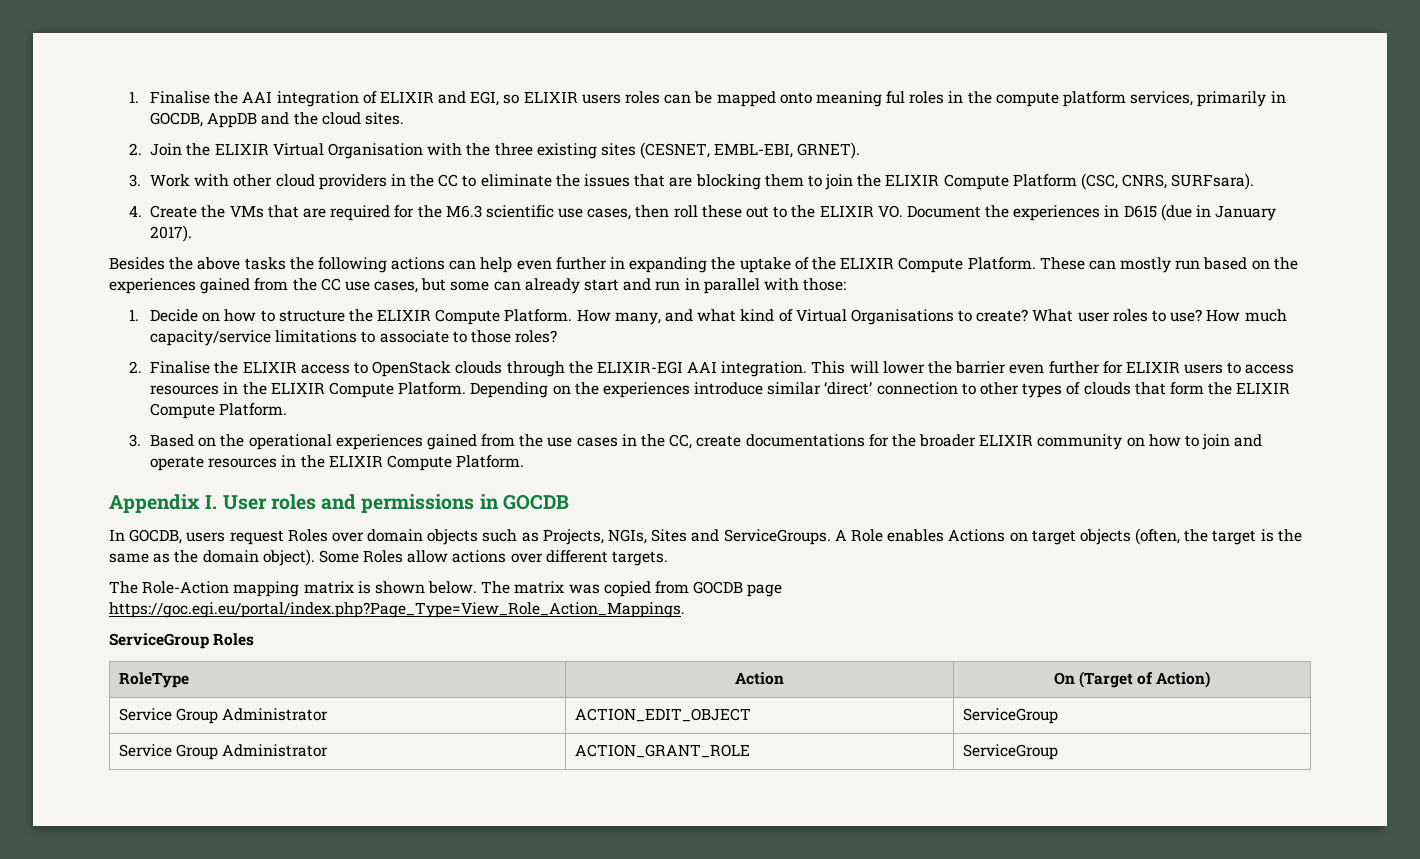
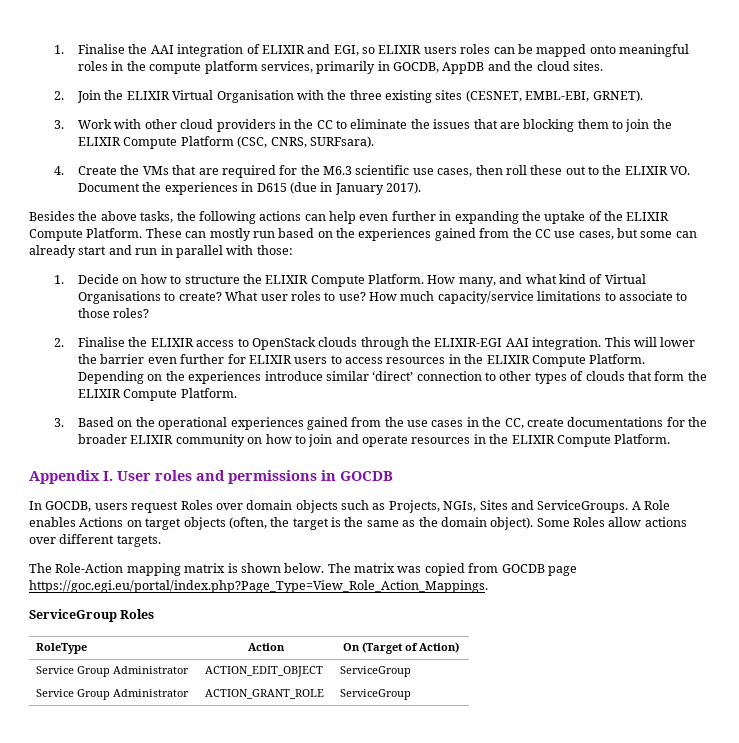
- 1. Finalise the AAI integration of ELIXIR and EGI, so ELIXIR users roles can be mapped onto meaning ful roles in the compute platform services, primarily in GOCDB, AppDB and the cloud sites.
+ 1. Finalise the AAI integration of ELIXIR and EGI, so ELIXIR users roles can be mapped onto meaningful roles in the compute platform services, primarily in GOCDB, AppDB and the cloud sites.
- Besides the above tasks the following actions can help even further in expanding the uptake of the ELIXIR Compute Platform.
+ Besides the above tasks, the following actions can help even further in expanding the uptake of the ELIXIR Compute Platform.

